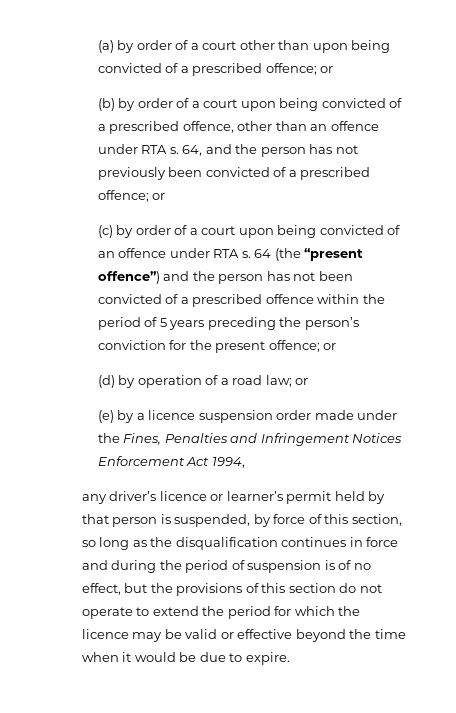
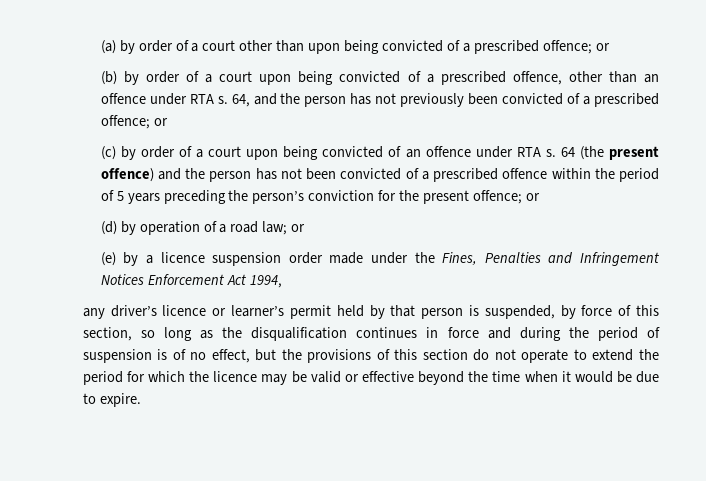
- 64 (the “present offence”) and the person has not been convicted of a prescribed offence within the period of 5 years preceding the person’s conviction for the present offence; or
+ 64 (the present offence) and the person has not been convicted of a prescribed offence within the period of 5 years preceding the person’s conviction for the present offence; or

